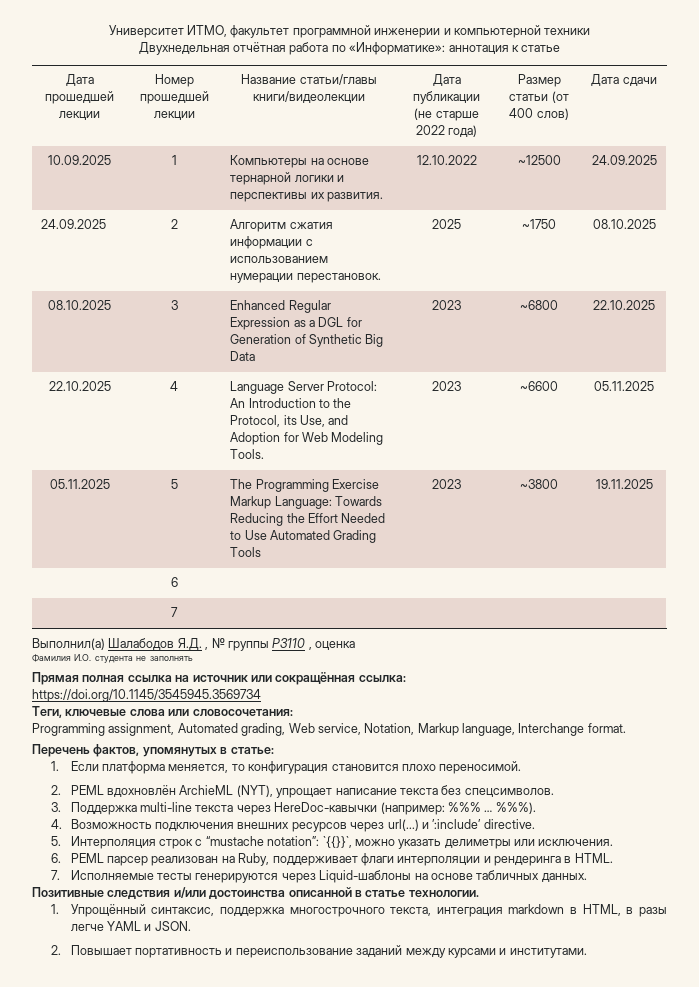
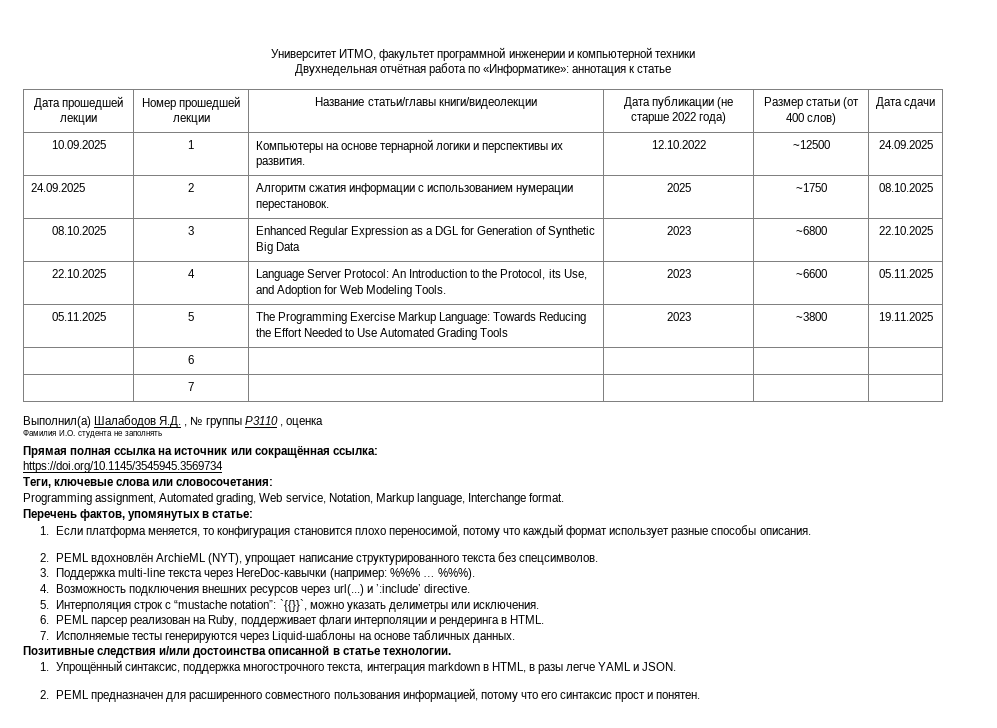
- 1. Если платформа меняется, то конфигурация становится плохо переносимой.
+ 1. Если платформа меняется, то конфигурация становится плохо переносимой, потому что каждый формат использует разные способы описания.
- 2. PEML вдохновлён ArchieML (NYT), упрощает написание текста без спецсимволов.
+ 2. PEML вдохновлён ArchieML (NYT), упрощает написание структурированного текста без спецсимволов.
- 2. Повышает портативность и переиспользование заданий между курсами и институтами.
+ 2. PEML предназначен для расширенного совместного пользования информацией, потому что его синтаксис прост и понятен.

